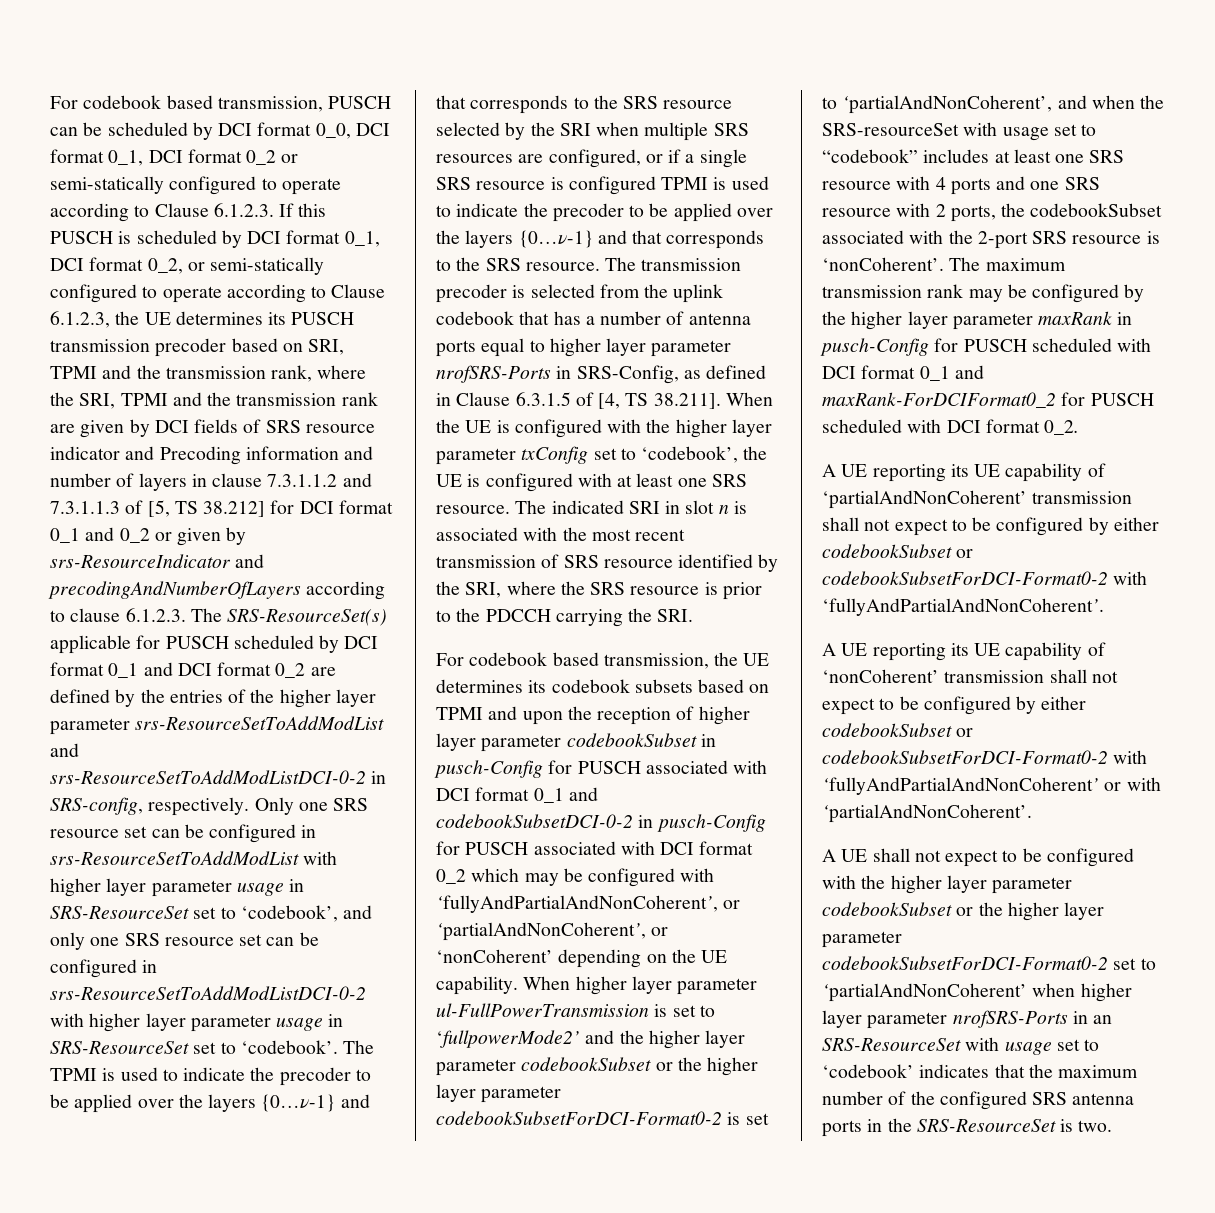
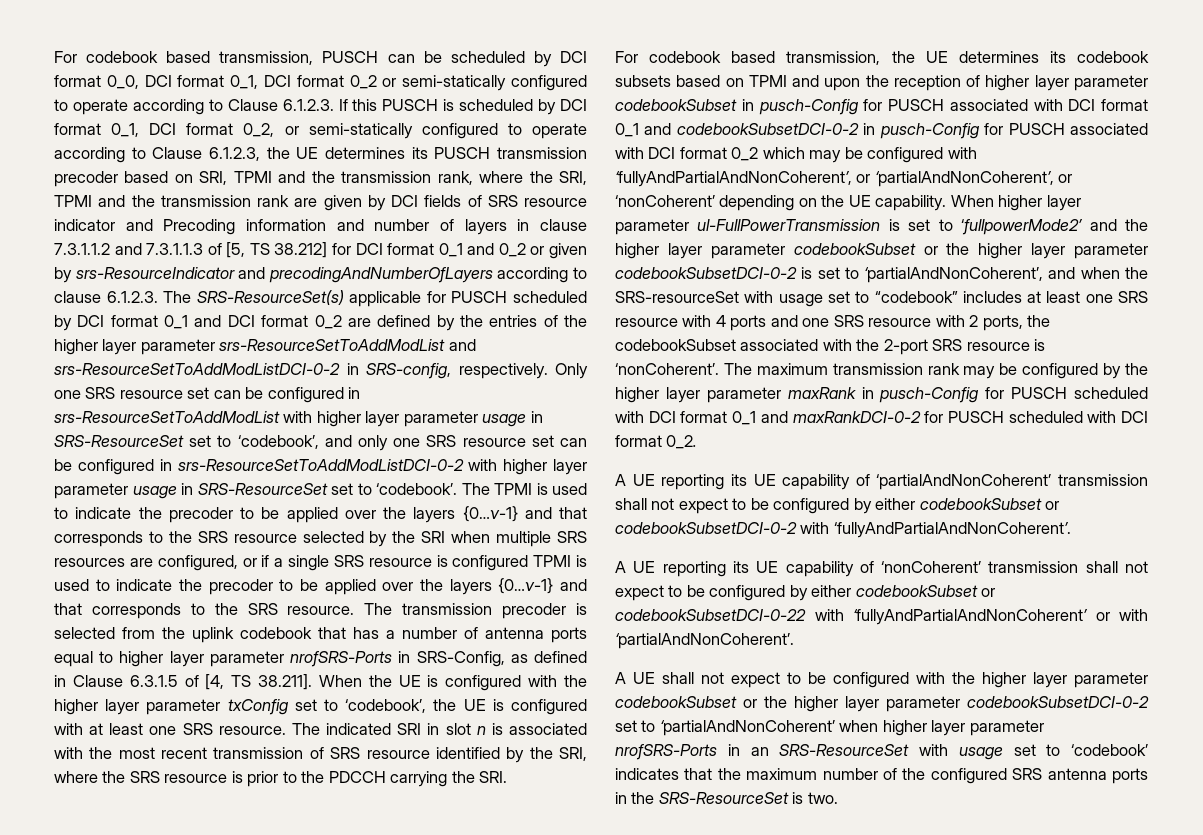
- When higher layer parameter ul-FullPowerTransmission is set to ‘fullpowerMode2’ and the higher layer parameter codebookSubset or the higher layer parameter codebookSubsetForDCI-Format0-2 is set to ‘partialAndNonCoherent’, and when the SRS-resourceSet with usage set to “codebook” includes at least one SRS resource with 4 ports and one SRS resource with 2 ports, the codebookSubset associated with the 2-port SRS resource is ‘nonCoherent’.
+ When higher layer parameter ul-FullPowerTransmission is set to ‘fullpowerMode2’ and the higher layer parameter codebookSubset or the higher layer parameter codebookSubsetDCI-0-2 is set to ‘partialAndNonCoherent’, and when the SRS-resourceSet with usage set to “codebook” includes at least one SRS resource with 4 ports and one SRS resource with 2 ports, the codebookSubset associated with the 2-port SRS resource is ‘nonCoherent’.
- The maximum transmission rank may be configured by the higher layer parameter maxRank in pusch-Config for PUSCH scheduled with DCI format 0_1 and maxRank-ForDCIFormat0_2 for PUSCH scheduled with DCI format 0_2.
+ The maximum transmission rank may be configured by the higher layer parameter maxRank in pusch-Config for PUSCH scheduled with DCI format 0_1 and maxRankDCI-0-2 for PUSCH scheduled with DCI format 0_2.
- A UE reporting its UE capability of ‘partialAndNonCoherent’ transmission shall not expect to be configured by either codebookSubset or codebookSubsetForDCI-Format0-2 with ‘fullyAndPartialAndNonCoherent’.
+ A UE reporting its UE capability of ‘partialAndNonCoherent’ transmission shall not expect to be configured by either codebookSubset or codebookSubsetDCI-0-2 with ‘fullyAndPartialAndNonCoherent’.
- A UE reporting its UE capability of ‘nonCoherent’ transmission shall not expect to be configured by either codebookSubset or codebookSubsetForDCI-Format0-2 with ‘fullyAndPartialAndNonCoherent’ or with ‘partialAndNonCoherent’.
+ A UE reporting its UE capability of ‘nonCoherent’ transmission shall not expect to be configured by either codebookSubset or codebookSubsetDCI-0-22 with ‘fullyAndPartialAndNonCoherent’ or with ‘partialAndNonCoherent’.
- A UE shall not expect to be configured with the higher layer parameter codebookSubset or the higher layer parameter codebookSubsetForDCI-Format0-2 set to ‘partialAndNonCoherent’ when higher layer parameter nrofSRS-Ports in an SRS-ResourceSet with usage set to ‘codebook’ indicates that the maximum number of the configured SRS antenna ports in the SRS-ResourceSet is two.
+ A UE shall not expect to be configured with the higher layer parameter codebookSubset or the higher layer parameter codebookSubsetDCI-0-2 set to ‘partialAndNonCoherent’ when higher layer parameter nrofSRS-Ports in an SRS-ResourceSet with usage set to ‘codebook’ indicates that the maximum number of the configured SRS antenna ports in the SRS-ResourceSet is two.

